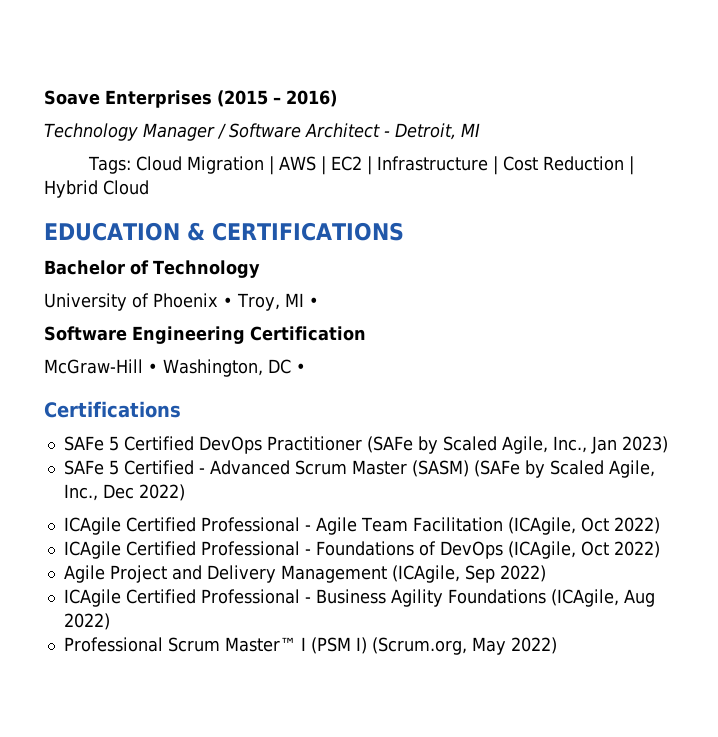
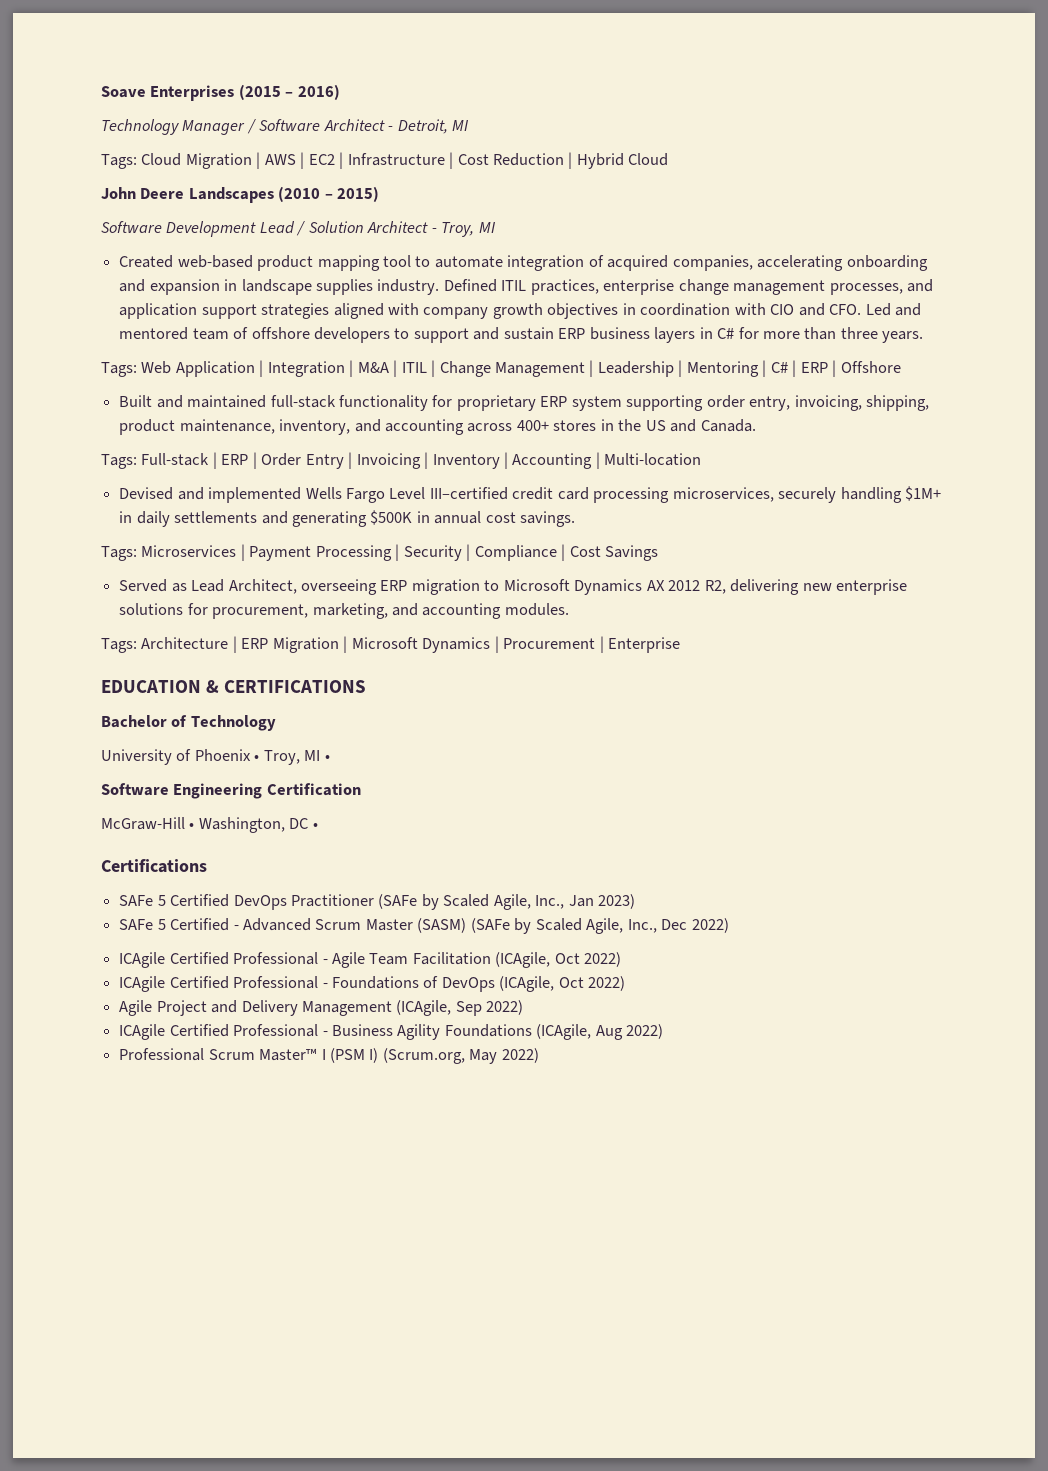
+ John Deere Landscapes (2010 – 2015)
+ Software Development Lead / Solution Architect - Troy, MI
+ Created web-based product mapping tool to automate integration of acquired companies, accelerating onboarding and expansion in landscape supplies industry. Defined ITIL practices, enterprise change management processes, and application support strategies aligned with company growth objectives in coordination with CIO and CFO. Led and mentored team of offshore developers to support and sustain ERP business layers in C# for more than three years.
+ Tags: Web Application | Integration | M&A | ITIL | Change Management | Leadership | Mentoring | C# | ERP | Offshore
+ Built and maintained full-stack functionality for proprietary ERP system supporting order entry, invoicing, shipping, product maintenance, inventory, and accounting across 400+ stores in the US and Canada.
+ Tags: Full-stack | ERP | Order Entry | Invoicing | Inventory | Accounting | Multi-location
+ Devised and implemented Wells Fargo Level III–certified credit card processing microservices, securely handling $1M+ in daily settlements and generating $500K in annual cost savings.
+ Tags: Microservices | Payment Processing | Security | Compliance | Cost Savings
+ Served as Lead Architect, overseeing ERP migration to Microsoft Dynamics AX 2012 R2, delivering new enterprise solutions for procurement, marketing, and accounting modules.
+ Tags: Architecture | ERP Migration | Microsoft Dynamics | Procurement | Enterprise

